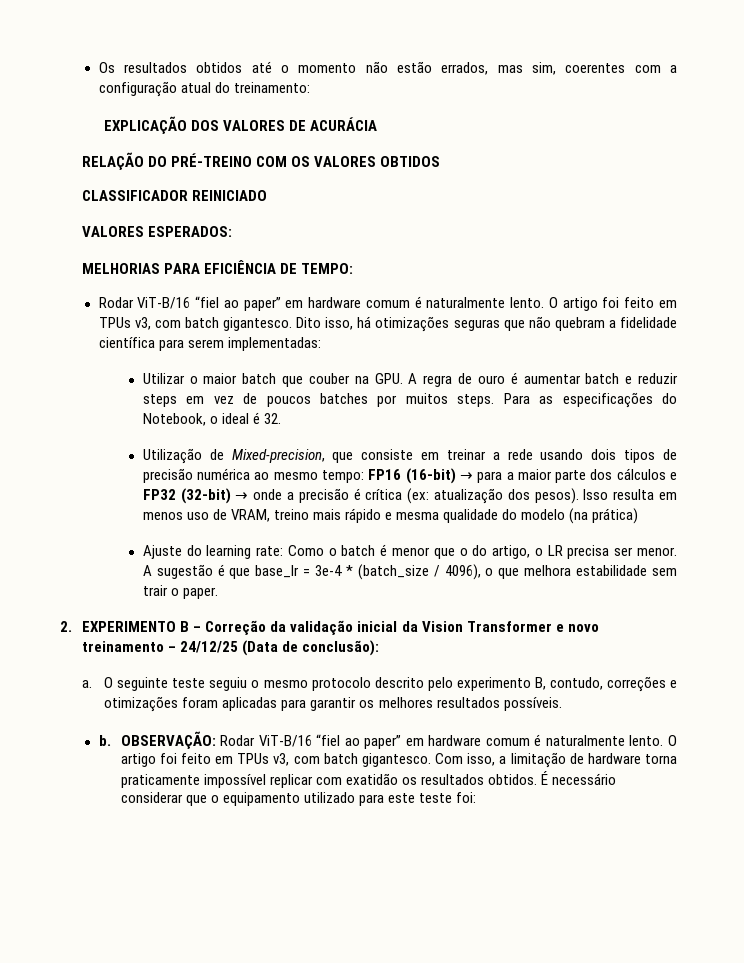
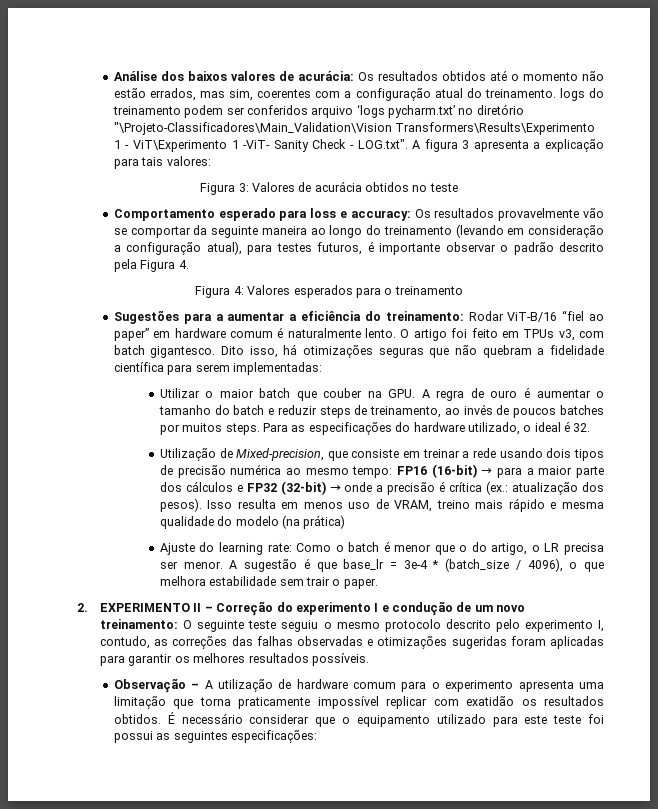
- Os resultados obtidos até o momento não estão errados, mas sim, coerentes com a configuração atual do treinamento:
- EXPLICAÇÃO DOS VALORES DE ACURÁCIA
- RELAÇÃO DO PRÉ-TREINO COM OS VALORES OBTIDOS
- CLASSIFICADOR REINICIADO
- VALORES ESPERADOS:
- MELHORIAS PARA EFICIÊNCIA DE TEMPO:
- Rodar ViT-B/16 “fiel ao paper” em hardware comum é naturalmente lento.
+ Análise dos baixos valores de acurácia: Os resultados obtidos até o momento não estão errados, mas sim, coerentes com a configuração atual do treinamento. logs do treinamento podem ser conferidos arquivo ‘logs pycharm.txt’ no diretório "\Projeto-Classificadores\Main_Validation\Vision Transformers\Results\Experimento 1 - ViT\Experimento 1 -ViT- Sanity Check - LOG.txt". A figura 3 apresenta a explicação para tais valores:
+ Figura 3: Valores de acurácia obtidos no teste
+ Comportamento esperado para loss e accuracy: Os resultados provavelmente vão se comportar da seguinte maneira ao longo do treinamento (levando em consideração a configuração atual), para testes futuros, é importante observar o padrão descrito pela Figura 4.
+ Figura 4: Valores esperados para o treinamento
+ Sugestões para a aumentar a eficiência do treinamento: Rodar ViT-B/16 “fiel ao paper” em hardware comum é naturalmente lento.
- Utilizar o maior batch que couber na GPU. A regra de ouro é aumentar batch e reduzir steps em vez de poucos batches por muitos steps.
+ Utilizar o maior batch que couber na GPU. A regra de ouro é aumentar o tamanho do batch e reduzir steps de treinamento, ao invés de poucos batches por muitos steps.
- Para as especificações do Notebook, o ideal é 32.
+ Para as especificações do hardware utilizado, o ideal é 32.
- Utilização de Mixed-precision, que consiste em treinar a rede usando dois tipos de precisão numérica ao mesmo tempo: FP16 (16-bit) → para a maior parte dos cálculos e FP32 (32-bit) → onde a precisão é crítica (ex: atualização dos pesos).
+ Utilização de Mixed-precision, que consiste em treinar a rede usando dois tipos de precisão numérica ao mesmo tempo: FP16 (16-bit) → para a maior parte dos cálculos e FP32 (32-bit) → onde a precisão é crítica (ex.: atualização dos pesos).
- 2. EXPERIMENTO B – Correção da validação inicial da Vision Transformer e novo treinamento – 24/12/25 (Data de conclusão):
- a. O seguinte teste seguiu o mesmo protocolo descrito pelo experimento B, contudo, correções e otimizações foram aplicadas para garantir os melhores resultados possíveis.
+ 2. EXPERIMENTO II – Correção do experimento I e condução de um novo treinamento: O seguinte teste seguiu o mesmo protocolo descrito pelo experimento I, contudo, as correções das falhas observadas e otimizações sugeridas foram aplicadas para garantir os melhores resultados possíveis.
- b. OBSERVAÇÃO: Rodar ViT-B/16 “fiel ao paper” em hardware comum é naturalmente lento. O artigo foi feito em TPUs v3, com batch gigantesco. Com isso, a limitação de hardware torna praticamente impossível replicar com exatidão os resultados obtidos.
+ Observação – A utilização de hardware comum para o experimento apresenta uma limitação que torna praticamente impossível replicar com exatidão os resultados obtidos.
- É necessário considerar que o equipamento utilizado para este teste foi:
+ É necessário considerar que o equipamento utilizado para este teste foi possui as seguintes especificações:

